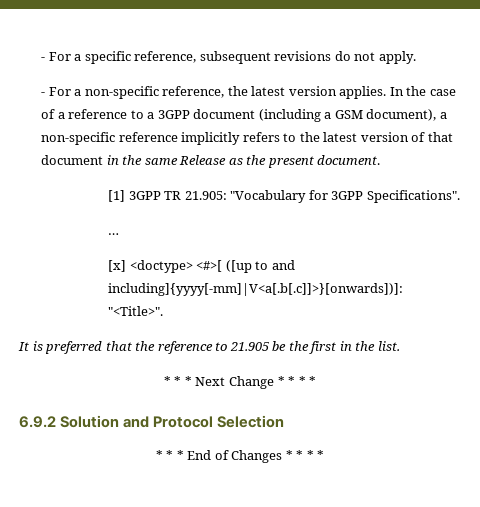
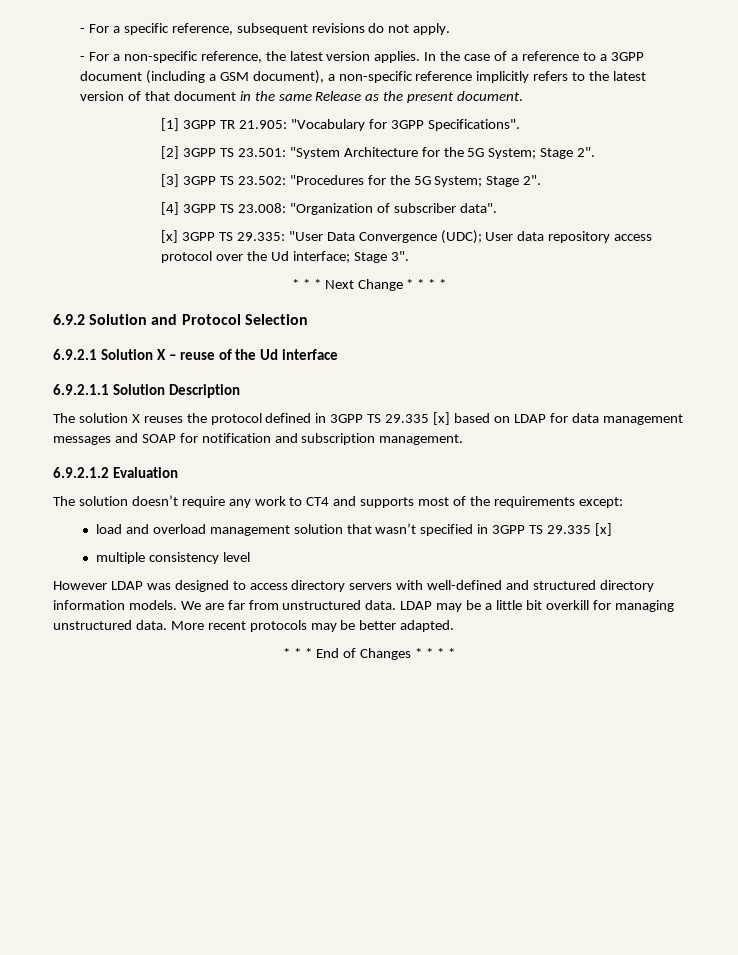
- …
- [x] <doctype> <#>[ ([up to and including]{yyyy[-mm]|V<a[.b[.c]]>}[onwards])]: "<Title>".
- It is preferred that the reference to 21.905 be the first in the list.
+ [2] 3GPP TS 23.501: "System Architecture for the 5G System; Stage 2".
+ [3] 3GPP TS 23.502: "Procedures for the 5G System; Stage 2".
+ [4] 3GPP TS 23.008: "Organization of subscriber data".
+ [x] 3GPP TS 29.335: "User Data Convergence (UDC); User data repository access protocol over the Ud interface; Stage 3".
+ 6.9.2.1 Solution X – reuse of the Ud interface
+ 6.9.2.1.1 Solution Description
+ The solution X reuses the protocol defined in 3GPP TS 29.335 [x] based on LDAP for data management messages and SOAP for notification and subscription management.
+ 6.9.2.1.2 Evaluation
+ The solution doesn’t require any work to CT4 and supports most of the requirements except:
+ load and overload management solution that wasn’t specified in 3GPP TS 29.335 [x]
+ multiple consistency level
+ However LDAP was designed to access directory servers with well-defined and structured directory information models. We are far from unstructured data. LDAP may be a little bit overkill for managing unstructured data. More recent protocols may be better adapted.

